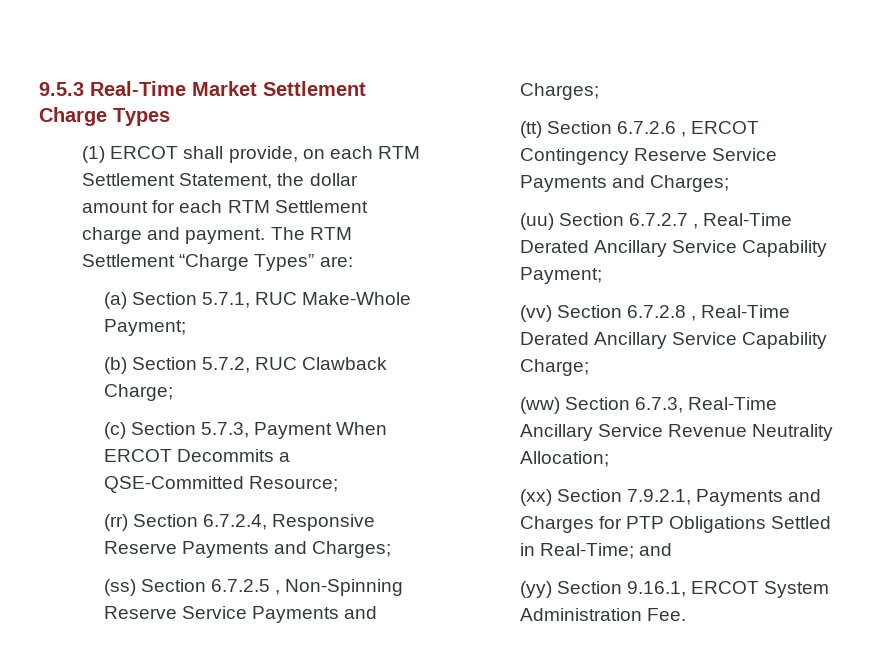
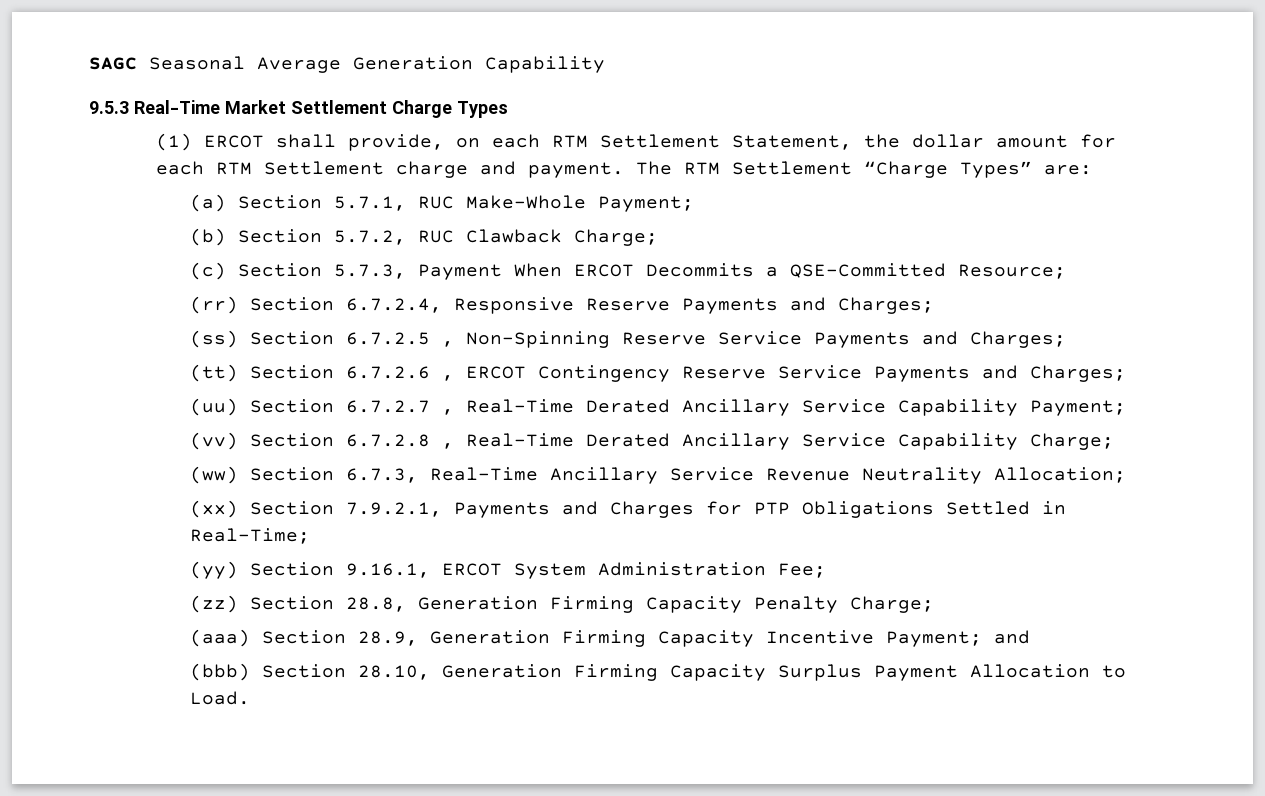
+ SAGC Seasonal Average Generation Capability
- (xx) Section 7.9.2.1, Payments and Charges for PTP Obligations Settled in Real-Time; and
+ (xx) Section 7.9.2.1, Payments and Charges for PTP Obligations Settled in Real-Time;
- (yy) Section 9.16.1, ERCOT System Administration Fee.
+ (yy) Section 9.16.1, ERCOT System Administration Fee;
+ (zz) Section 28.8, Generation Firming Capacity Penalty Charge;
+ (aaa) Section 28.9, Generation Firming Capacity Incentive Payment; and
+ (bbb) Section 28.10, Generation Firming Capacity Surplus Payment Allocation to Load.

